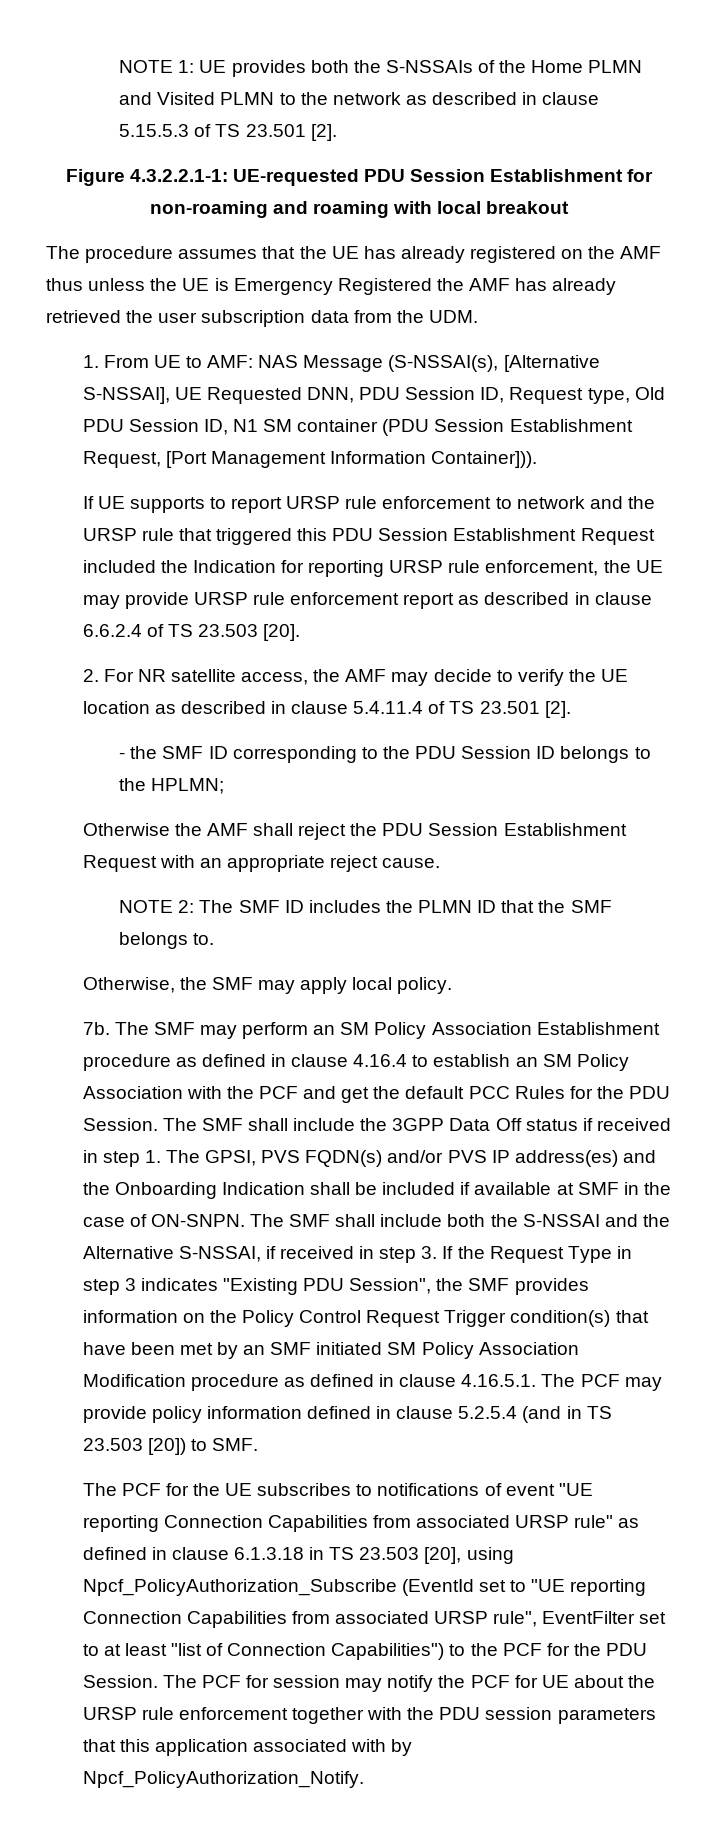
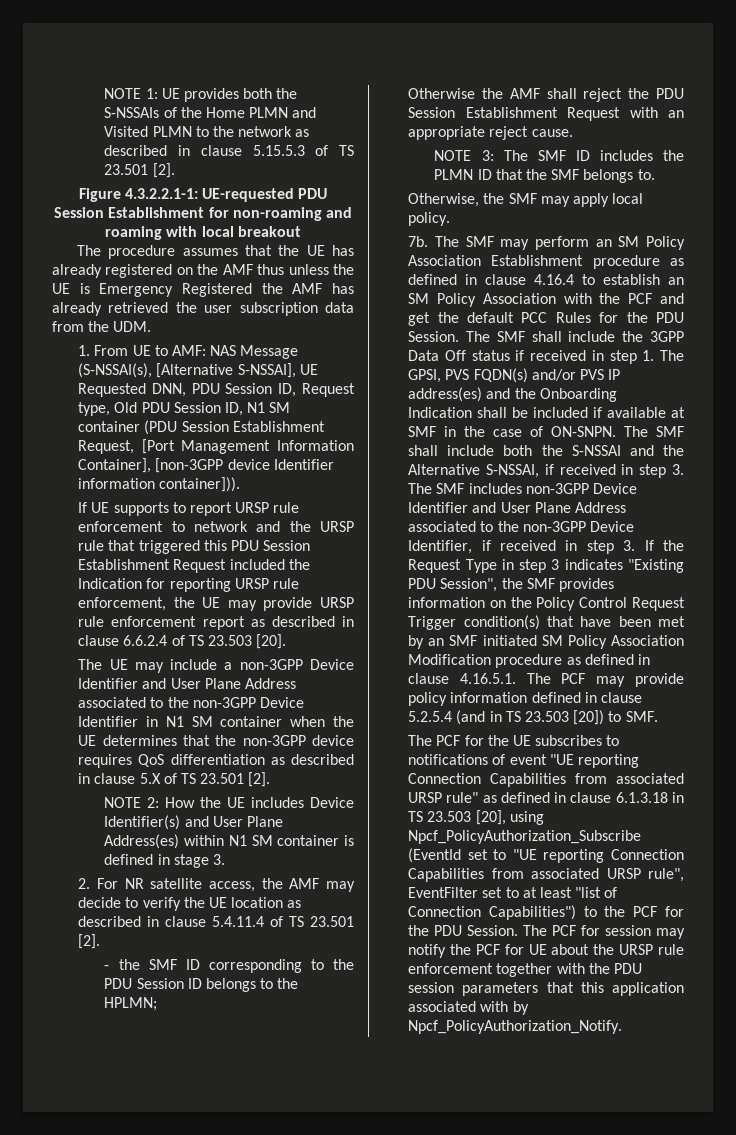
- 1. From UE to AMF: NAS Message (S-NSSAI(s), [Alternative S-NSSAI], UE Requested DNN, PDU Session ID, Request type, Old PDU Session ID, N1 SM container (PDU Session Establishment Request, [Port Management Information Container])).
+ 1. From UE to AMF: NAS Message (S-NSSAI(s), [Alternative S-NSSAI], UE Requested DNN, PDU Session ID, Request type, Old PDU Session ID, N1 SM container (PDU Session Establishment Request, [Port Management Information Container], [non-3GPP device Identifier information container])).
+ The UE may include a non-3GPP Device Identifier and User Plane Address associated to the non-3GPP Device Identifier in N1 SM container when the UE determines that the non-3GPP device requires QoS differentiation as described in clause 5.X of TS 23.501 [2].
+ NOTE 2: How the UE includes Device Identifier(s) and User Plane Address(es) within N1 SM container is defined in stage 3.
- NOTE 2: The SMF ID includes the PLMN ID that the SMF belongs to.
+ NOTE 3: The SMF ID includes the PLMN ID that the SMF belongs to.
- The SMF shall include both the S-NSSAI and the Alternative S-NSSAI, if received in step 3. If the Request Type in step 3 indicates "Existing PDU Session", the SMF provides information on the Policy Control Request Trigger condition(s) that have been met by an SMF initiated SM Policy Association Modification procedure as defined in clause 4.16.5.1. The PCF may provide policy information defined in clause 5.2.5.4 (and in TS 23.503 [20]) to SMF.
+ The SMF shall include both the S-NSSAI and the Alternative S-NSSAI, if received in step 3. The SMF includes non-3GPP Device Identifier and User Plane Address associated to the non-3GPP Device Identifier, if received in step 3. If the Request Type in step 3 indicates "Existing PDU Session", the SMF provides information on the Policy Control Request Trigger condition(s) that have been met by an SMF initiated SM Policy Association Modification procedure as defined in clause 4.16.5.1. The PCF may provide policy information defined in clause 5.2.5.4 (and in TS 23.503 [20]) to SMF.

